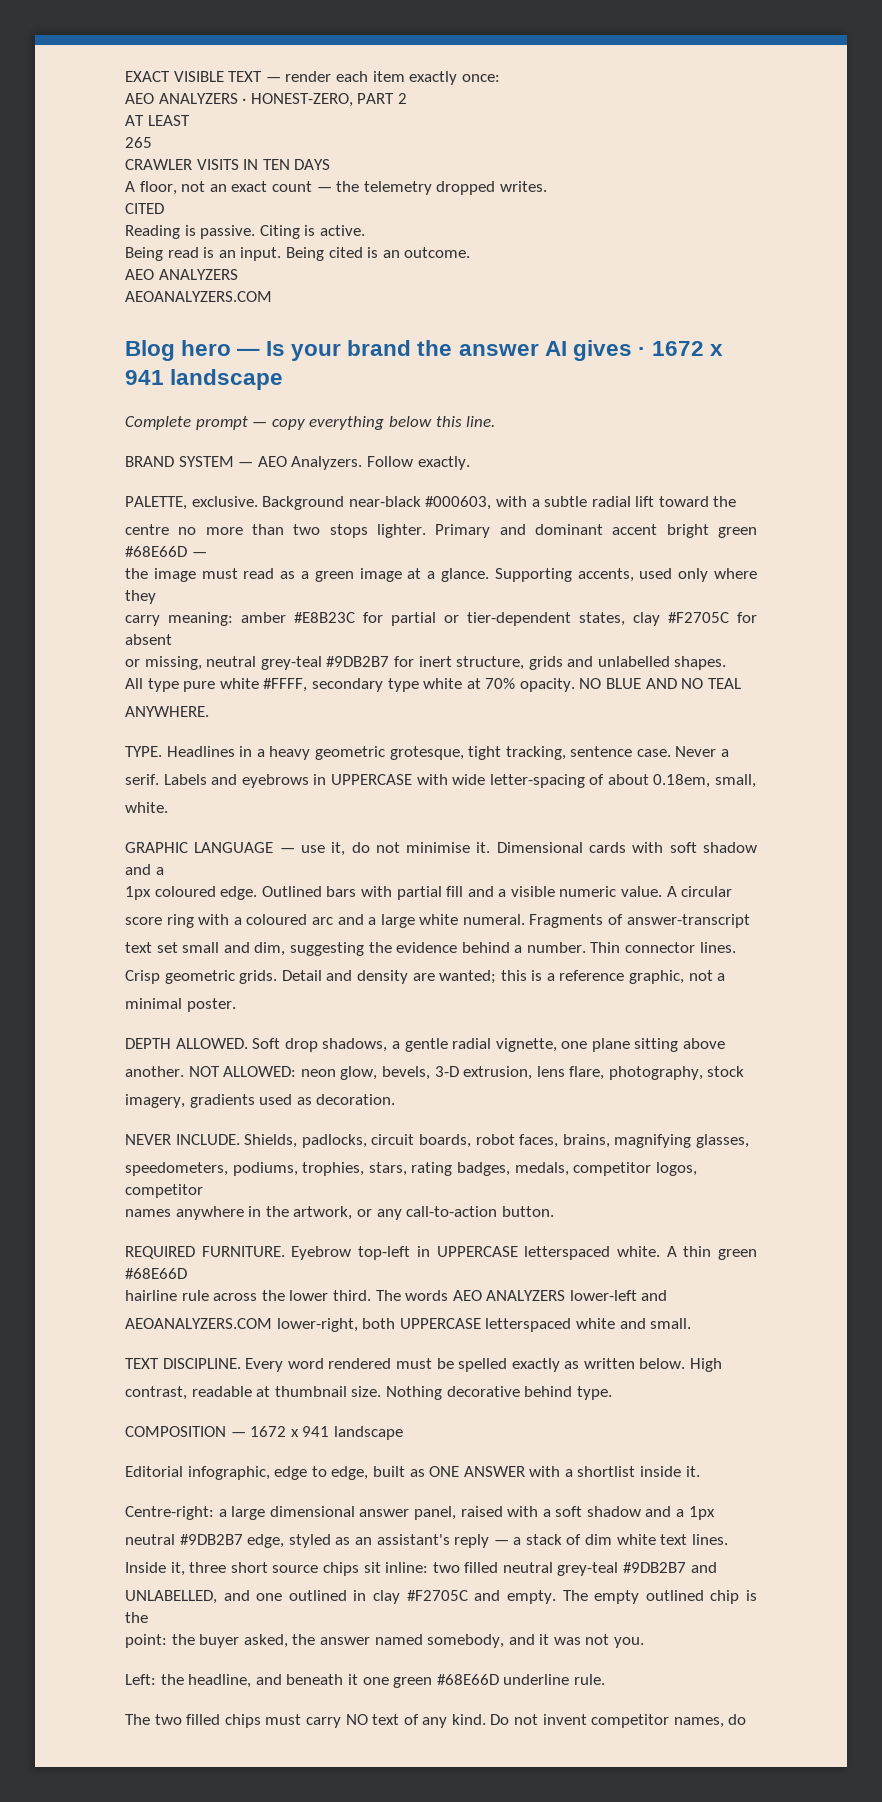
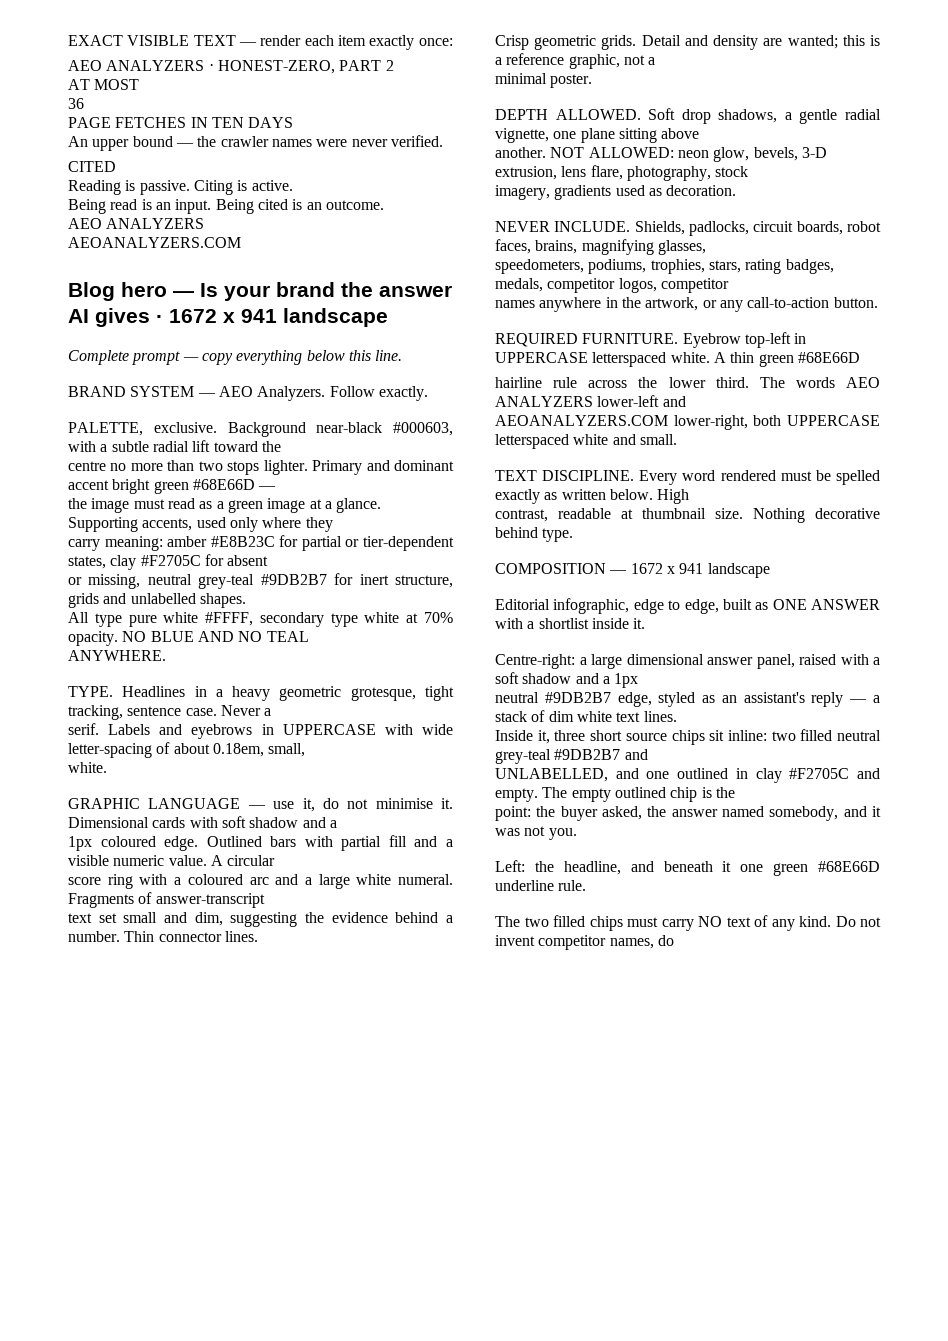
- AT LEAST
- 265
- CRAWLER VISITS IN TEN DAYS
+ AT MOST
+ 36
+ PAGE FETCHES IN TEN DAYS
- A floor, not an exact count — the telemetry dropped writes.
+ An upper bound — the crawler names were never verified.

